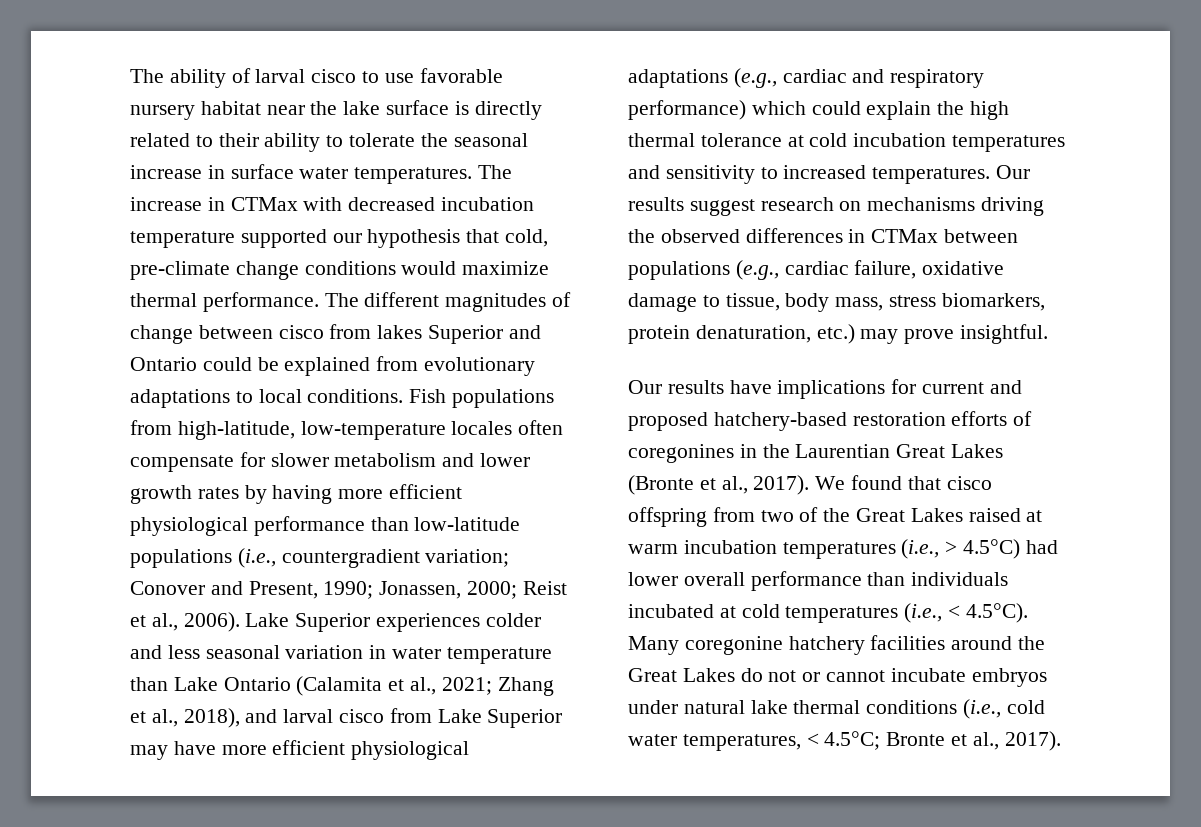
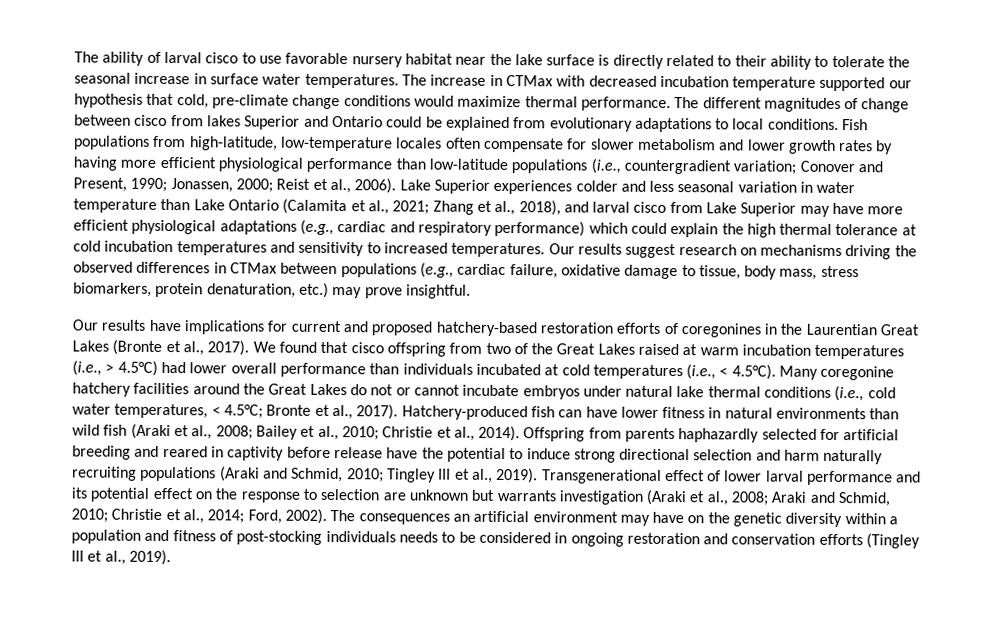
+ Hatchery-produced fish can have lower fitness in natural environments than wild fish (Araki et al., 2008; Bailey et al., 2010; Christie et al., 2014). Offspring from parents haphazardly selected for artificial breeding and reared in captivity before release have the potential to induce strong directional selection and harm naturally recruiting populations (Araki and Schmid, 2010; Tingley III et al., 2019). Transgenerational effect of lower larval performance and its potential effect on the response to selection are unknown but warrants investigation (Araki et al., 2008; Araki and Schmid, 2010; Christie et al., 2014; Ford, 2002). The consequences an artificial environment may have on the genetic diversity within a population and fitness of post-stocking individuals needs to be considered in ongoing restoration and conservation efforts (Tingley III et al., 2019).

